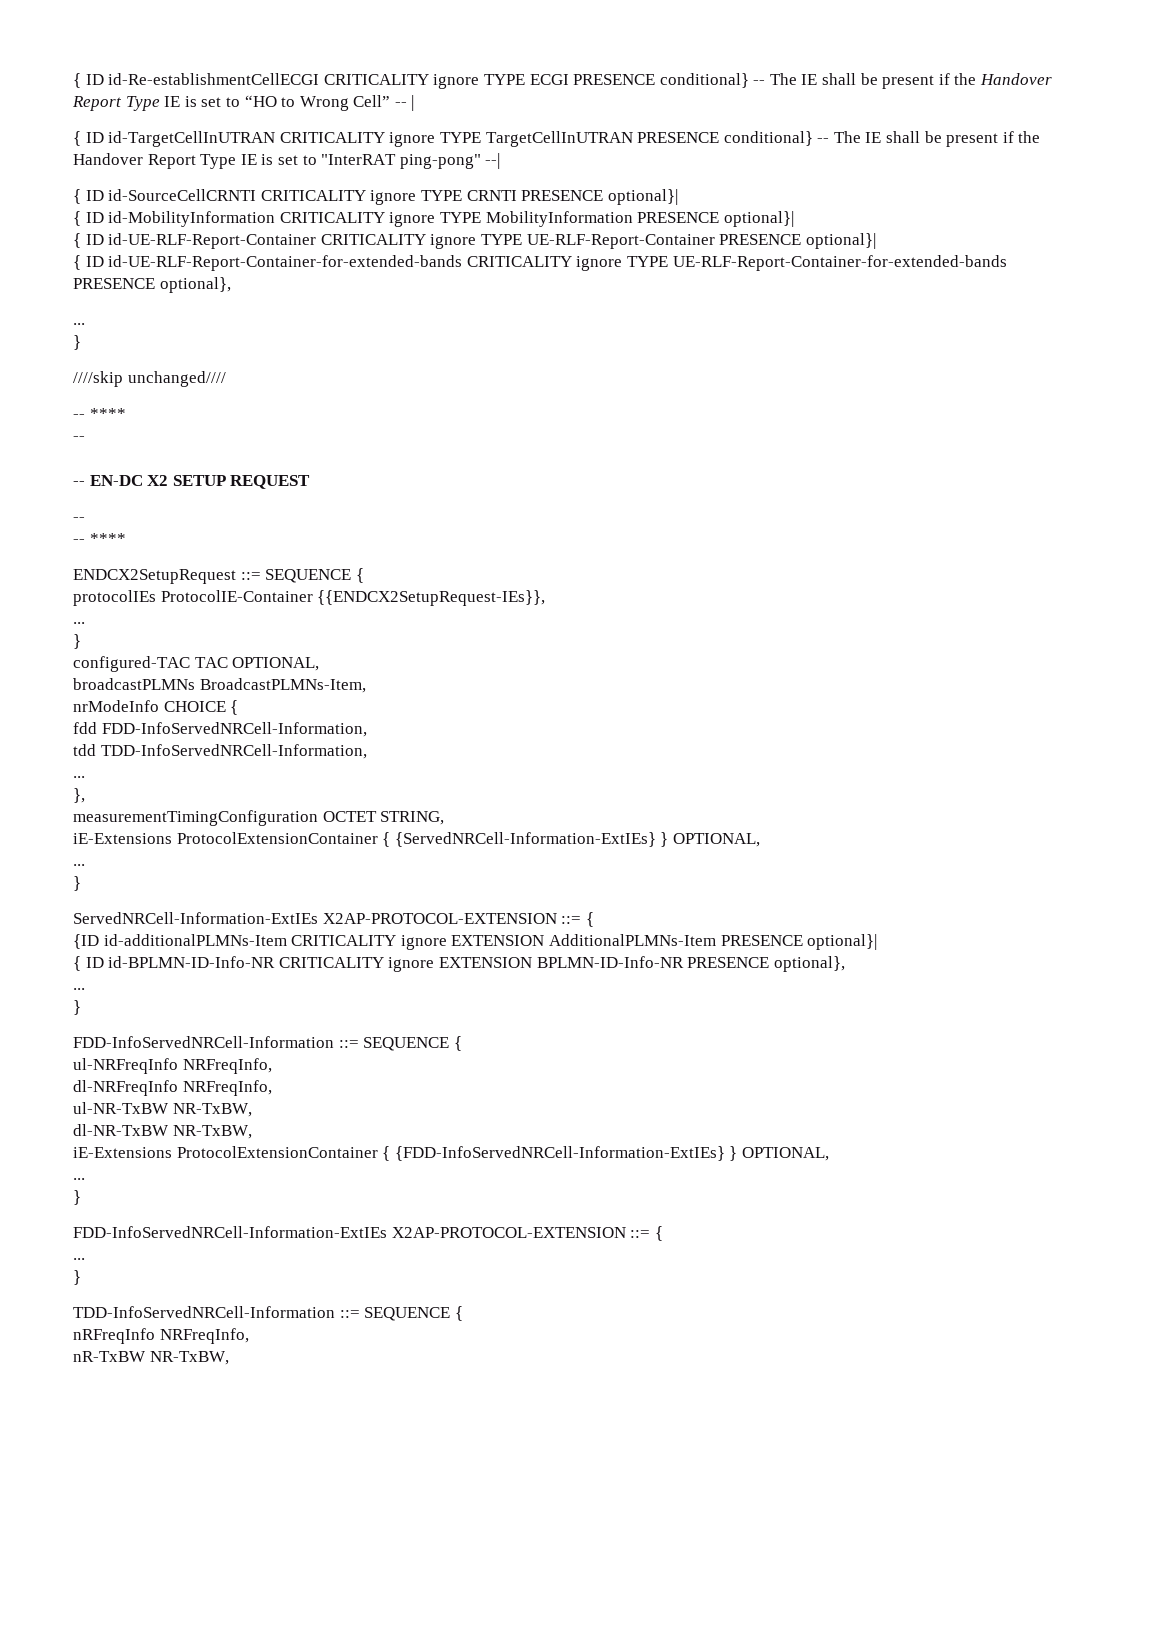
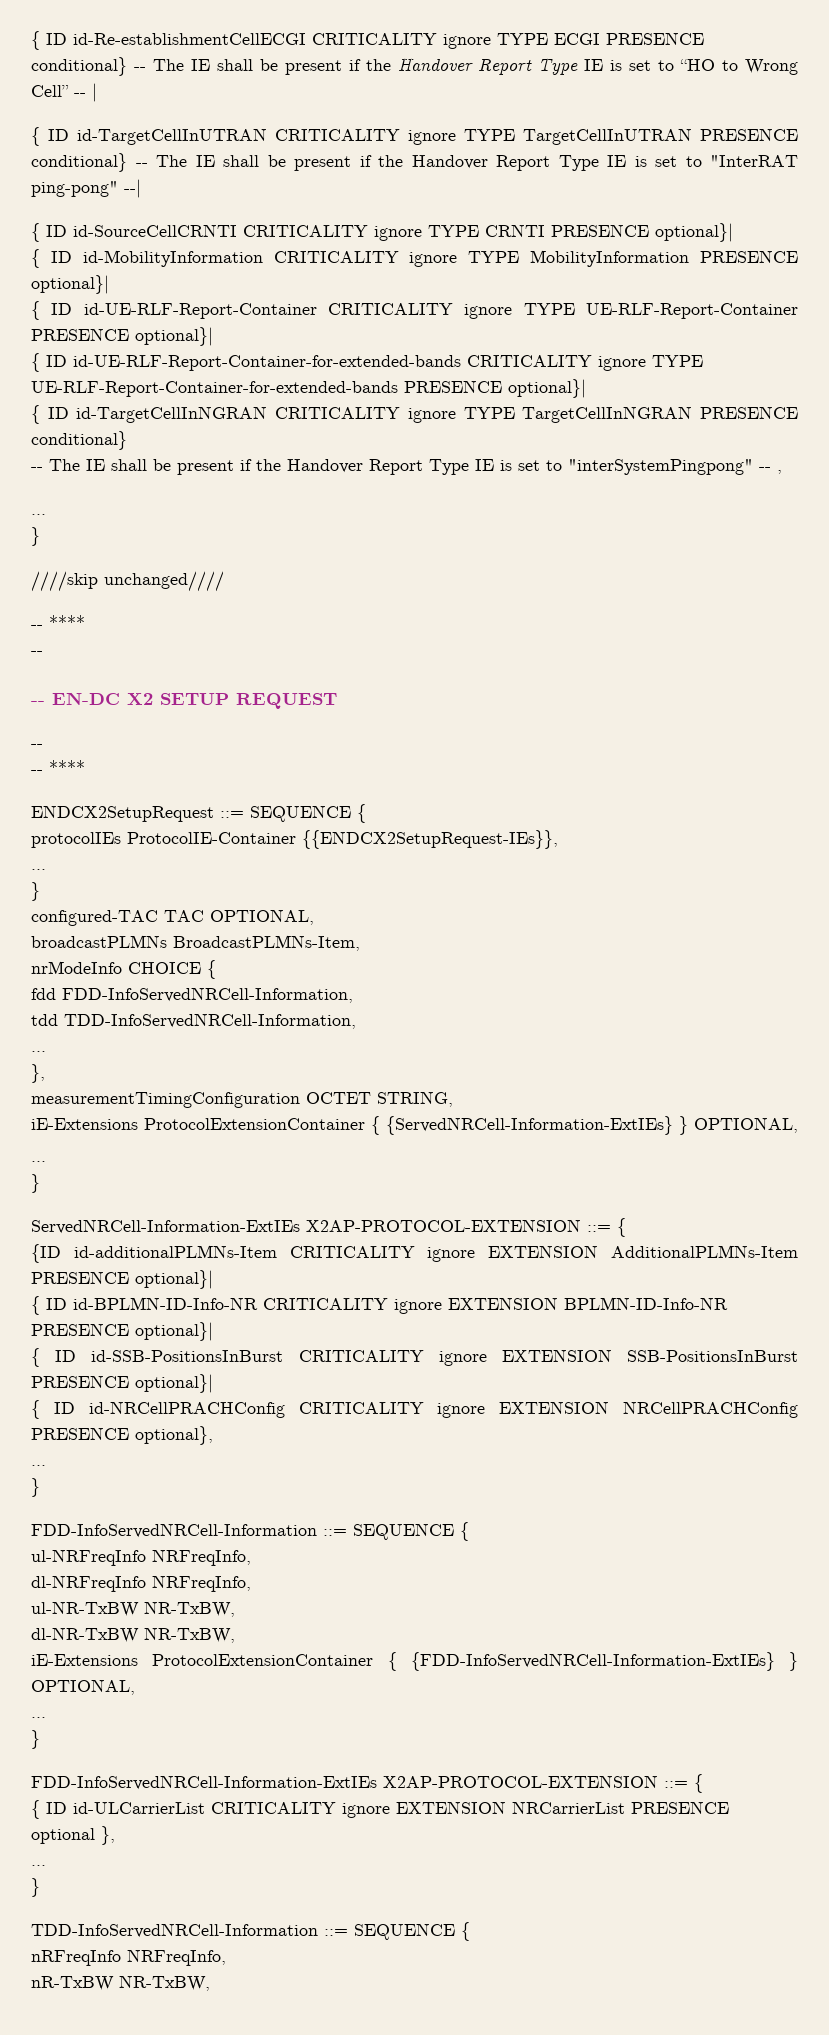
- { ID id-UE-RLF-Report-Container-for-extended-bands CRITICALITY ignore TYPE UE-RLF-Report-Container-for-extended-bands PRESENCE optional},
+ { ID id-UE-RLF-Report-Container-for-extended-bands CRITICALITY ignore TYPE UE-RLF-Report-Container-for-extended-bands PRESENCE optional}|
+ { ID id-TargetCellInNGRAN CRITICALITY ignore TYPE TargetCellInNGRAN PRESENCE conditional}
+ -- The IE shall be present if the Handover Report Type IE is set to "interSystemPingpong" -- ,
- { ID id-BPLMN-ID-Info-NR CRITICALITY ignore EXTENSION BPLMN-ID-Info-NR PRESENCE optional},
+ { ID id-BPLMN-ID-Info-NR CRITICALITY ignore EXTENSION BPLMN-ID-Info-NR PRESENCE optional}|
+ { ID id-SSB-PositionsInBurst CRITICALITY ignore EXTENSION SSB-PositionsInBurst PRESENCE optional}|
+ { ID id-NRCellPRACHConfig CRITICALITY ignore EXTENSION NRCellPRACHConfig PRESENCE optional},
+ { ID id-ULCarrierList CRITICALITY ignore EXTENSION NRCarrierList PRESENCE optional },

